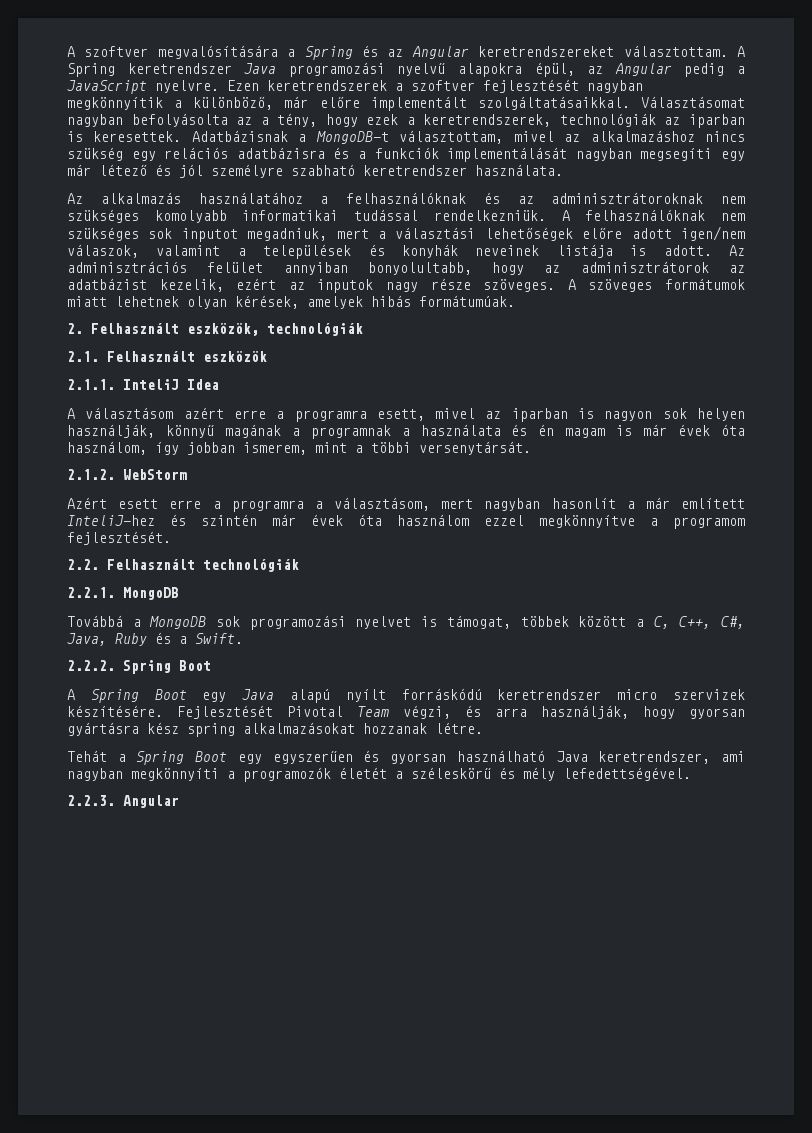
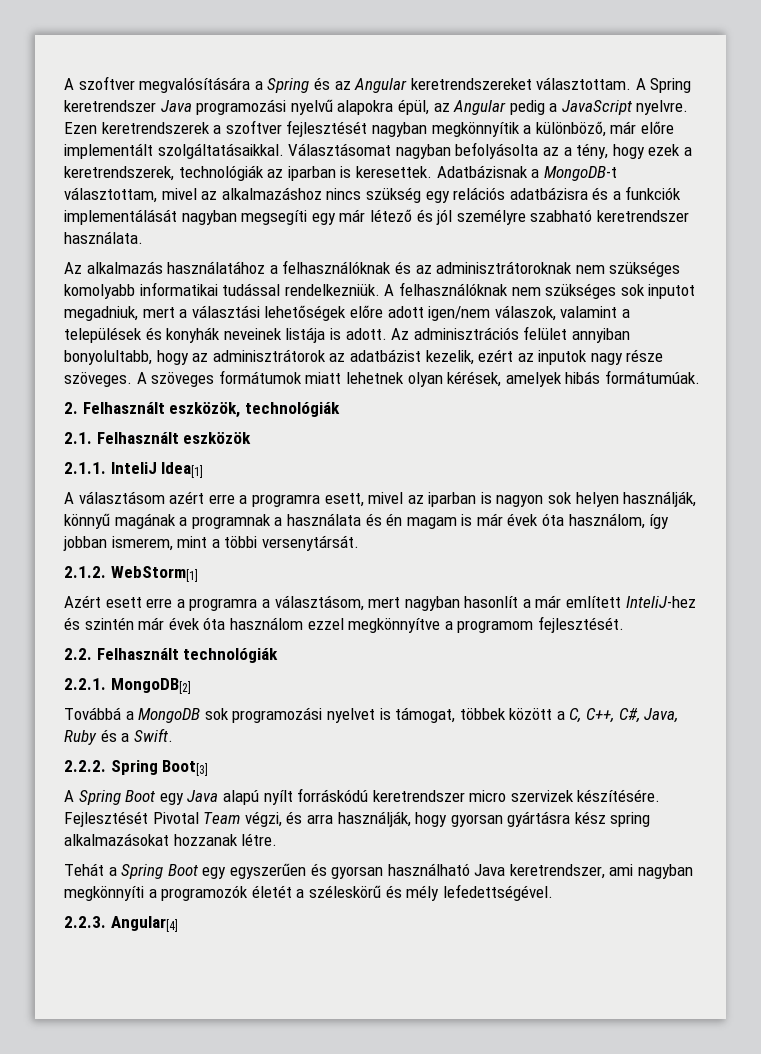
- 2.1.1. InteliJ Idea
+ 2.1.1. InteliJ Idea[1]
- 2.1.2. WebStorm
+ 2.1.2. WebStorm[1]
- 2.2.1. MongoDB
+ 2.2.1. MongoDB[2]
- 2.2.2. Spring Boot
+ 2.2.2. Spring Boot[3]
- 2.2.3. Angular
+ 2.2.3. Angular[4]

